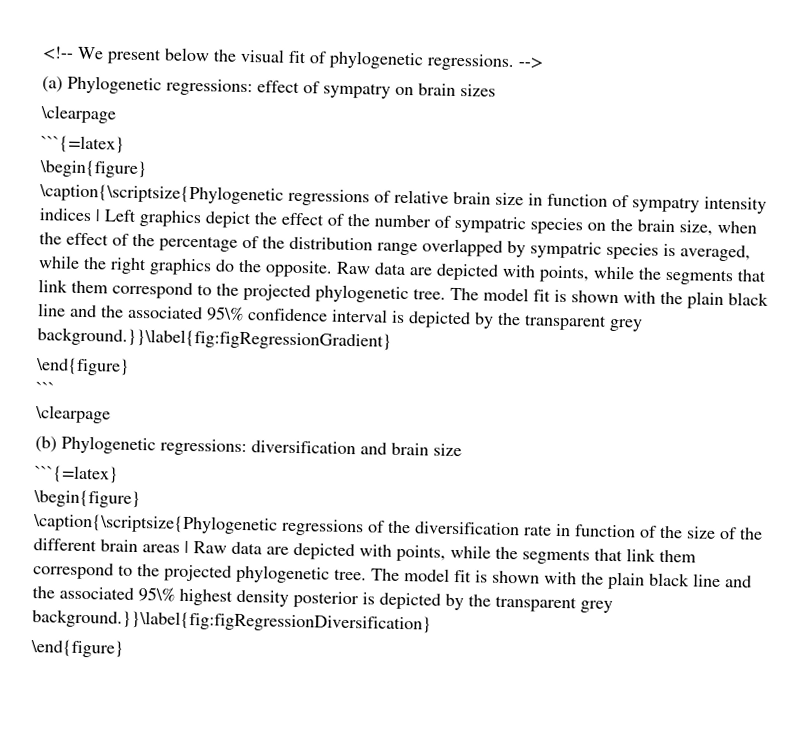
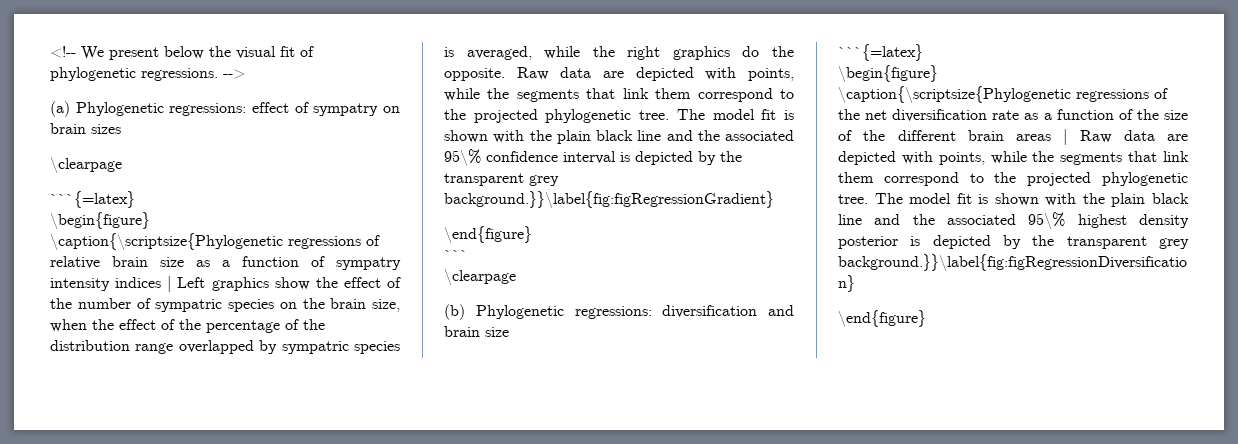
- \caption{\scriptsize{Phylogenetic regressions of relative brain size in function of sympatry intensity indices | Left graphics depict the effect of the number of sympatric species on the brain size, when the effect of the percentage of the distribution range overlapped by sympatric species is averaged, while the right graphics do the opposite.
+ \caption{\scriptsize{Phylogenetic regressions of relative brain size as a function of sympatry intensity indices | Left graphics show the effect of the number of sympatric species on the brain size, when the effect of the percentage of the distribution range overlapped by sympatric species is averaged, while the right graphics do the opposite.
- \caption{\scriptsize{Phylogenetic regressions of the diversification rate in function of the size of the different brain areas | Raw data are depicted with points, while the segments that link them correspond to the projected phylogenetic tree.
+ \caption{\scriptsize{Phylogenetic regressions of the net diversification rate as a function of the size of the different brain areas | Raw data are depicted with points, while the segments that link them correspond to the projected phylogenetic tree.

